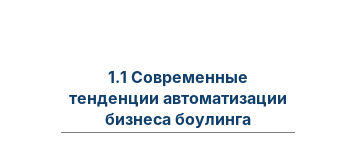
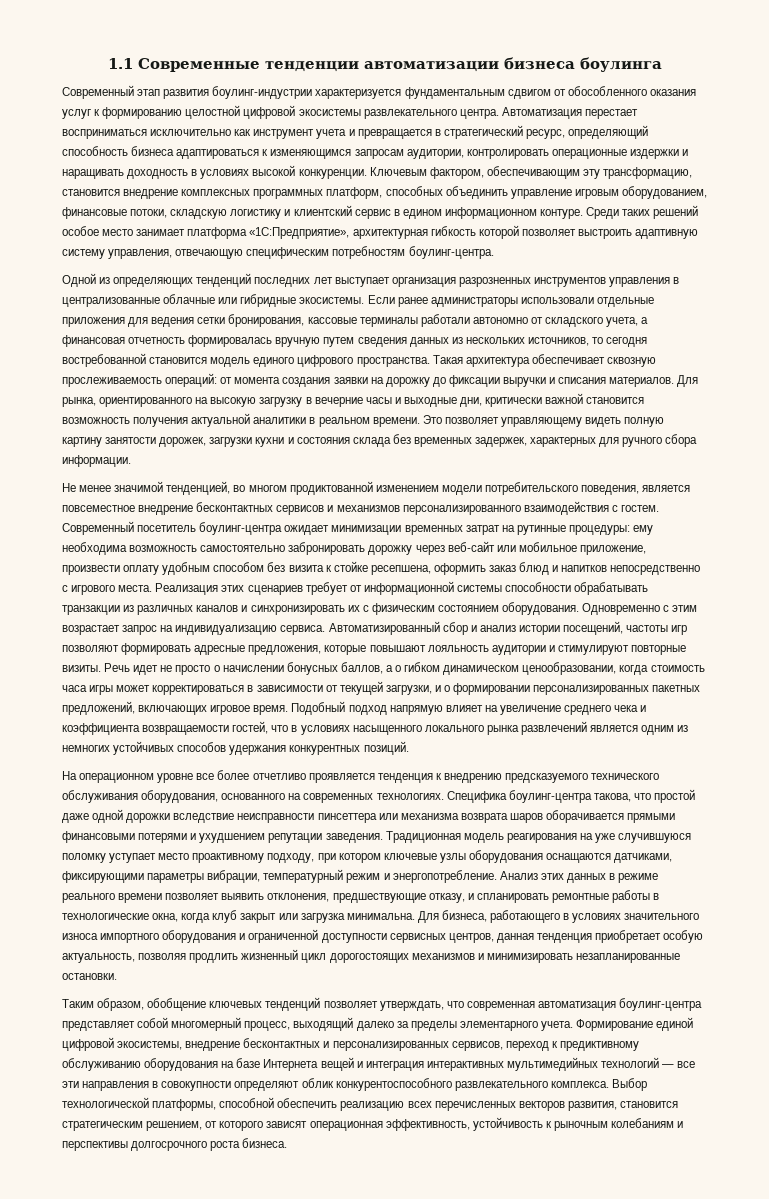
+ Современный этап развития боулинг-индустрии характеризуется фундаментальным сдвигом от обособленного оказания услуг к формированию целостной цифровой экосистемы развлекательного центра. Автоматизация перестает восприниматься исключительно как инструмент учета и превращается в стратегический ресурс, определяющий способность бизнеса адаптироваться к изменяющимся запросам аудитории, контролировать операционные издержки и наращивать доходность в условиях высокой конкуренции. Ключевым фактором, обеспечивающим эту трансформацию, становится внедрение комплексных программных платформ, способных объединить управление игровым оборудованием, финансовые потоки, складскую логистику и клиентский сервис в едином информационном контуре. Среди таких решений особое место занимает платформа «1С:Предприятие», архитектурная гибкость которой позволяет выстроить адаптивную систему управления, отвечающую специфическим потребностям боулинг-центра.
+ Одной из определяющих тенденций последних лет выступает организация разрозненных инструментов управления в централизованные облачные или гибридные экосистемы. Если ранее администраторы использовали отдельные приложения для ведения сетки бронирования, кассовые терминалы работали автономно от складского учета, а финансовая отчетность формировалась вручную путем сведения данных из нескольких источников, то сегодня востребованной становится модель единого цифрового пространства. Такая архитектура обеспечивает сквозную прослеживаемость операций: от момента создания заявки на дорожку до фиксации выручки и списания материалов. Для рынка, ориентированного на высокую загрузку в вечерние часы и выходные дни, критически важной становится возможность получения актуальной аналитики в реальном времени. Это позволяет управляющему видеть полную картину занятости дорожек, загрузки кухни и состояния склада без временных задержек, характерных для ручного сбора информации.
+ Не менее значимой тенденцией, во многом продиктованной изменением модели потребительского поведения, является повсеместное внедрение бесконтактных сервисов и механизмов персонализированного взаимодействия с гостем. Современный посетитель боулинг-центра ожидает минимизации временных затрат на рутинные процедуры: ему необходима возможность самостоятельно забронировать дорожку через веб-сайт или мобильное приложение, произвести оплату удобным способом без визита к стойке ресепшена, оформить заказ блюд и напитков непосредственно с игрового места. Реализация этих сценариев требует от информационной системы способности обрабатывать транзакции из различных каналов и синхронизировать их с физическим состоянием оборудования. Одновременно с этим возрастает запрос на индивидуализацию сервиса. Автоматизированный сбор и анализ истории посещений, частоты игр позволяют формировать адресные предложения, которые повышают лояльность аудитории и стимулируют повторные визиты. Речь идет не просто о начислении бонусных баллов, а о гибком динамическом ценообразовании, когда стоимость часа игры может корректироваться в зависимости от текущей загрузки, и о формировании персонализированных пакетных предложений, включающих игровое время. Подобный подход напрямую влияет на увеличение среднего чека и коэффициента возвращаемости гостей, что в условиях насыщенного локального рынка развлечений является одним из немногих устойчивых способов удержания конкурентных позиций.
+ На операционном уровне все более отчетливо проявляется тенденция к внедрению предсказуемого технического обслуживания оборудования, основанного на современных технологиях. Специфика боулинг-центра такова, что простой даже одной дорожки вследствие неисправности пинсеттера или механизма возврата шаров оборачивается прямыми финансовыми потерями и ухудшением репутации заведения. Традиционная модель реагирования на уже случившуюся поломку уступает место проактивному подходу, при котором ключевые узлы оборудования оснащаются датчиками, фиксирующими параметры вибрации, температурный режим и энергопотребление. Анализ этих данных в режиме реального времени позволяет выявить отклонения, предшествующие отказу, и спланировать ремонтные работы в технологические окна, когда клуб закрыт или загрузка минимальна. Для бизнеса, работающего в условиях значительного износа импортного оборудования и ограниченной доступности сервисных центров, данная тенденция приобретает особую актуальность, позволяя продлить жизненный цикл дорогостоящих механизмов и минимизировать незапланированные остановки.
+ Таким образом, обобщение ключевых тенденций позволяет утверждать, что современная автоматизация боулинг-центра представляет собой многомерный процесс, выходящий далеко за пределы элементарного учета. Формирование единой цифровой экосистемы, внедрение бесконтактных и персонализированных сервисов, переход к предиктивному обслуживанию оборудования на базе Интернета вещей и интеграция интерактивных мультимедийных технологий — все эти направления в совокупности определяют облик конкурентоспособного развлекательного комплекса. Выбор технологической платформы, способной обеспечить реализацию всех перечисленных векторов развития, становится стратегическим решением, от которого зависят операционная эффективность, устойчивость к рыночным колебаниям и перспективы долгосрочного роста бизнеса.

